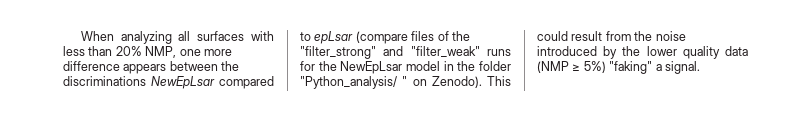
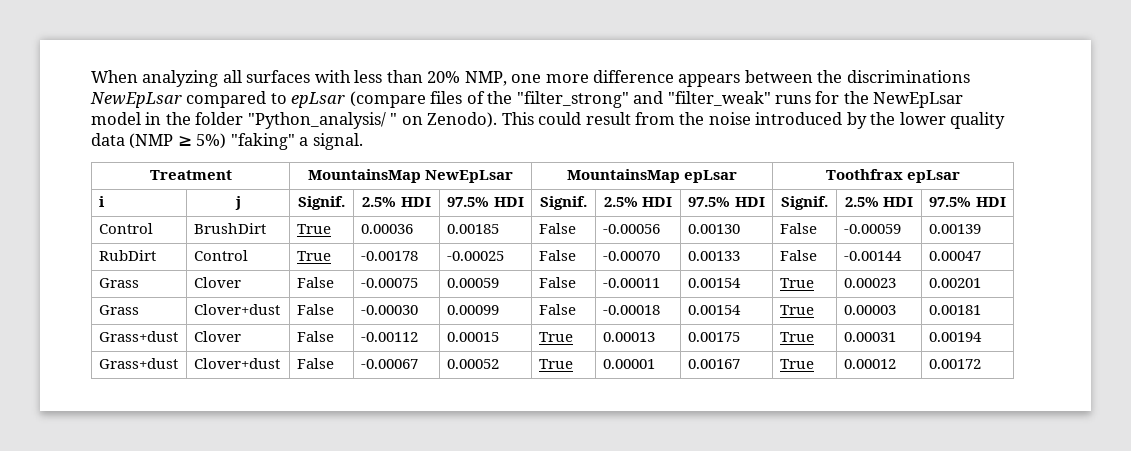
+ Treatment | MountainsMap NewEpLsar | MountainsMap epLsar | Toothfrax epLsar
+ i | j | Signif. | 2.5% HDI | 97.5% HDI | Signif. | 2.5% HDI | 97.5% HDI | Signif. | 2.5% HDI | 97.5% HDI
+ Control | BrushDirt | True | 0.00036 | 0.00185 | False | -0.00056 | 0.00130 | False | -0.00059 | 0.00139
+ RubDirt | Control | True | -0.00178 | -0.00025 | False | -0.00070 | 0.00133 | False | -0.00144 | 0.00047
+ Grass | Clover | False | -0.00075 | 0.00059 | False | -0.00011 | 0.00154 | True | 0.00023 | 0.00201
+ Grass | Clover+dust | False | -0.00030 | 0.00099 | False | -0.00018 | 0.00154 | True | 0.00003 | 0.00181
+ Grass+dust | Clover | False | -0.00112 | 0.00015 | True | 0.00013 | 0.00175 | True | 0.00031 | 0.00194
+ Grass+dust | Clover+dust | False | -0.00067 | 0.00052 | True | 0.00001 | 0.00167 | True | 0.00012 | 0.00172

